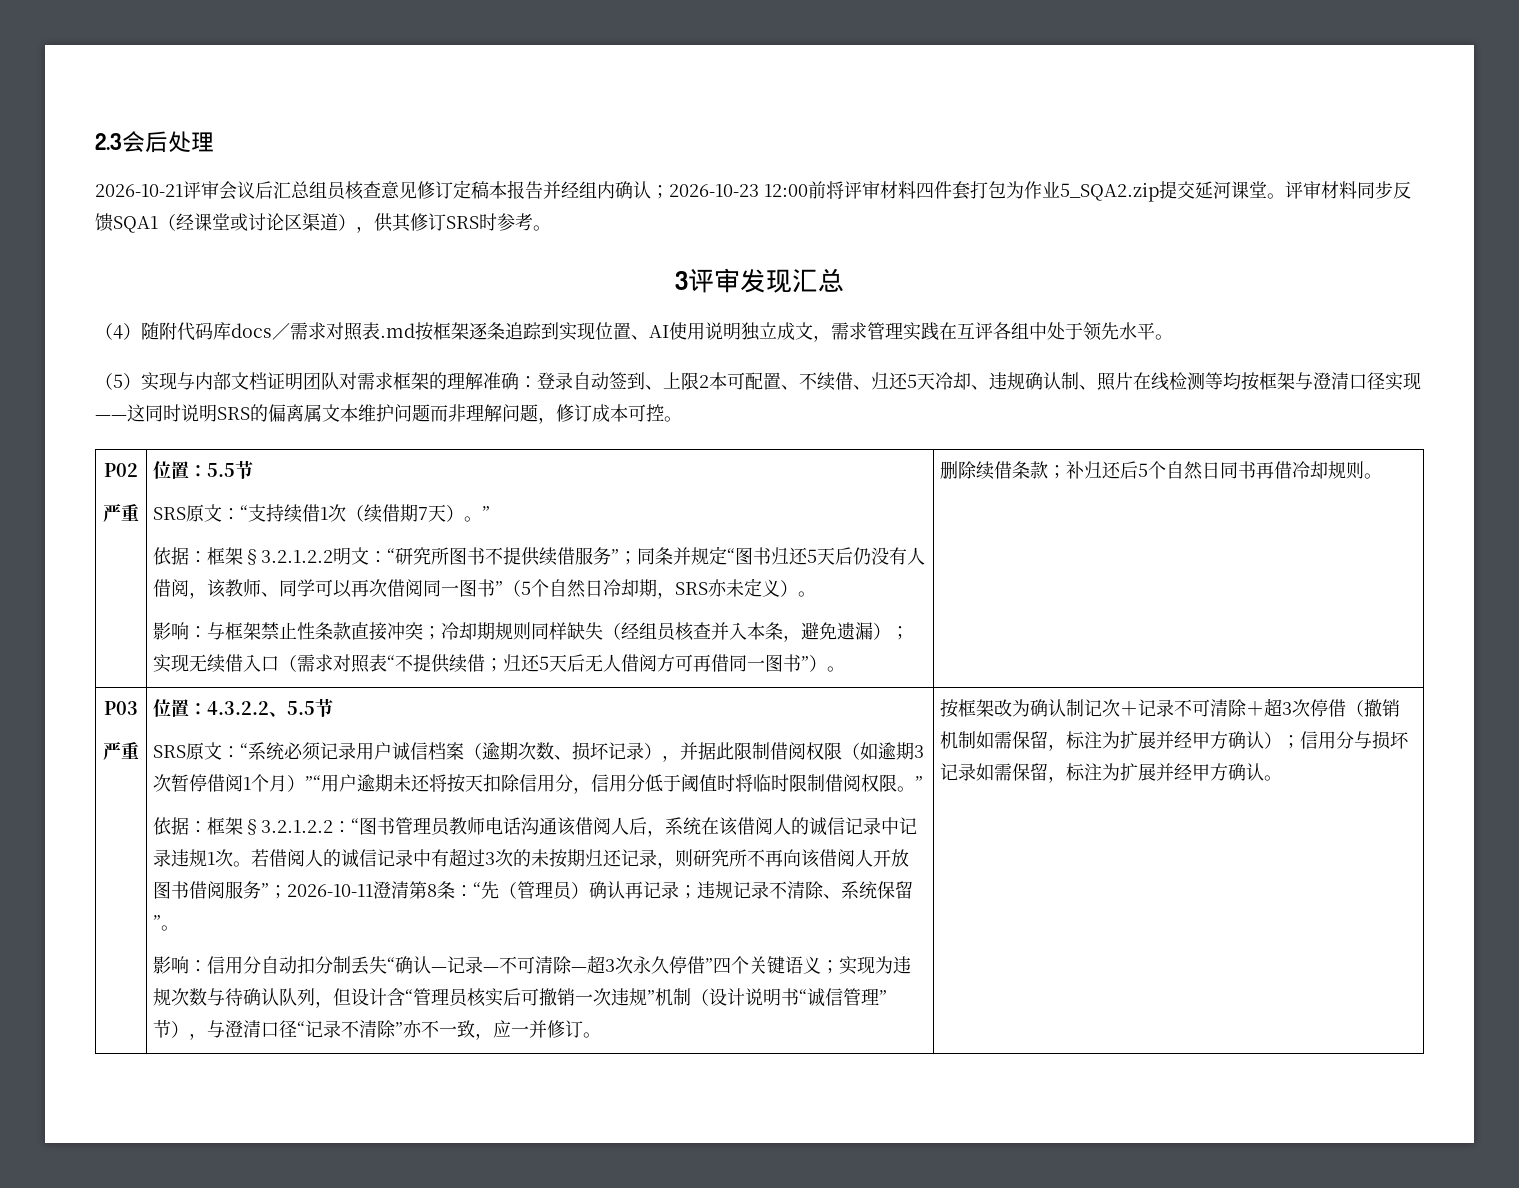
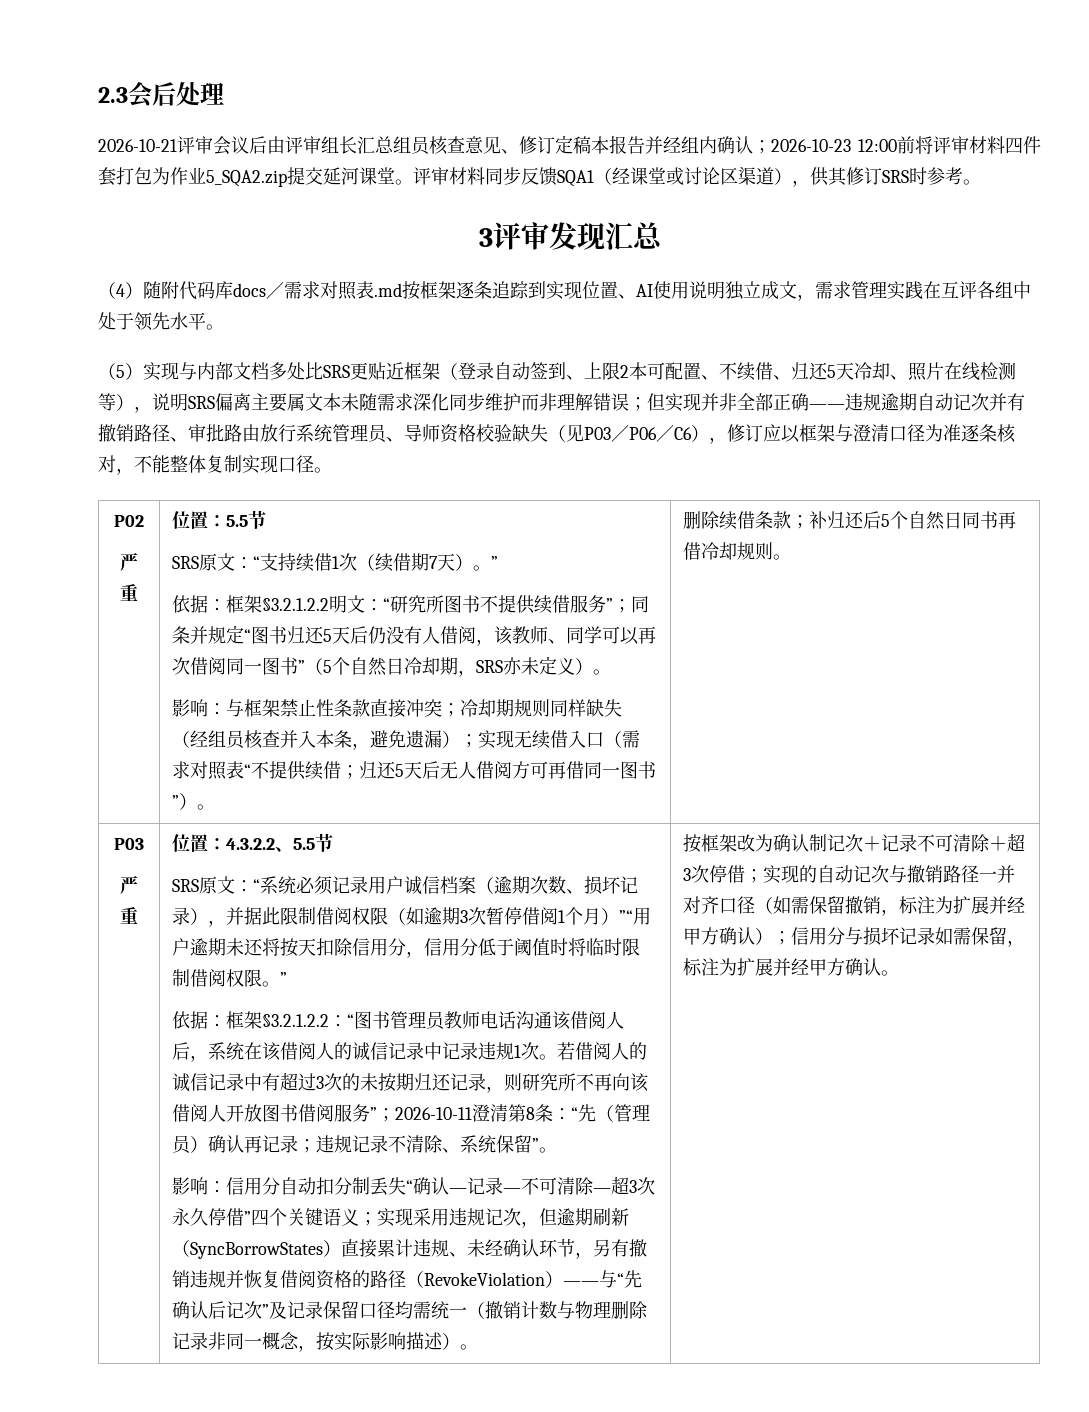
- 2026-10-21评审会议后汇总组员核查意见修订定稿本报告并经组内确认；2026-10-23 12:00前将评审材料四件套打包为作业5_SQA2.zip提交延河课堂。
+ 2026-10-21评审会议后由评审组长汇总组员核查意见、修订定稿本报告并经组内确认；2026-10-23 12:00前将评审材料四件套打包为作业5_SQA2.zip提交延河课堂。
- （5）实现与内部文档证明团队对需求框架的理解准确：登录自动签到、上限2本可配置、不续借、归还5天冷却、违规确认制、照片在线检测等均按框架与澄清口径实现——这同时说明SRS的偏离属文本维护问题而非理解问题，修订成本可控。
+ （5）实现与内部文档多处比SRS更贴近框架（登录自动签到、上限2本可配置、不续借、归还5天冷却、照片在线检测等），说明SRS偏离主要属文本未随需求深化同步维护而非理解错误；但实现并非全部正确——违规逾期自动记次并有撤销路径、审批路由放行系统管理员、导师资格校验缺失（见P03／P06／C6），修订应以框架与澄清口径为准逐条核对，不能整体复制实现口径。
- 影响：信用分自动扣分制丢失“确认—记录—不可清除—超3次永久停借”四个关键语义；实现为违规次数与待确认队列，但设计含“管理员核实后可撤销一次违规”机制（设计说明书“诚信管理”节），与澄清口径“记录不清除”亦不一致，应一并修订。
+ 影响：信用分自动扣分制丢失“确认—记录—不可清除—超3次永久停借”四个关键语义；实现采用违规记次，但逾期刷新（SyncBorrowStates）直接累计违规、未经确认环节，另有撤销违规并恢复借阅资格的路径（RevokeViolation）——与“先确认后记次”及记录保留口径均需统一（撤销计数与物理删除记录非同一概念，按实际影响描述）。
- 按框架改为确认制记次＋记录不可清除＋超3次停借（撤销机制如需保留，标注为扩展并经甲方确认）；信用分与损坏记录如需保留，标注为扩展并经甲方确认。
+ 按框架改为确认制记次＋记录不可清除＋超3次停借；实现的自动记次与撤销路径一并对齐口径（如需保留撤销，标注为扩展并经甲方确认）；信用分与损坏记录如需保留，标注为扩展并经甲方确认。

